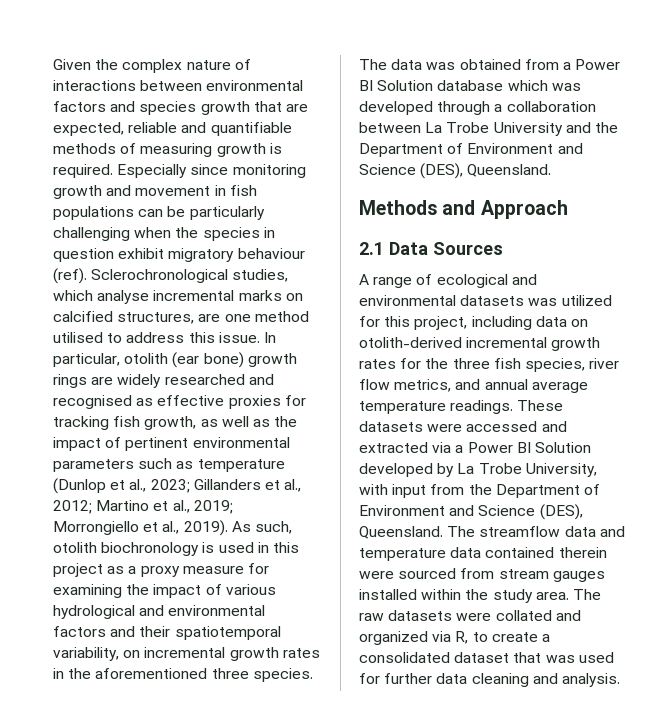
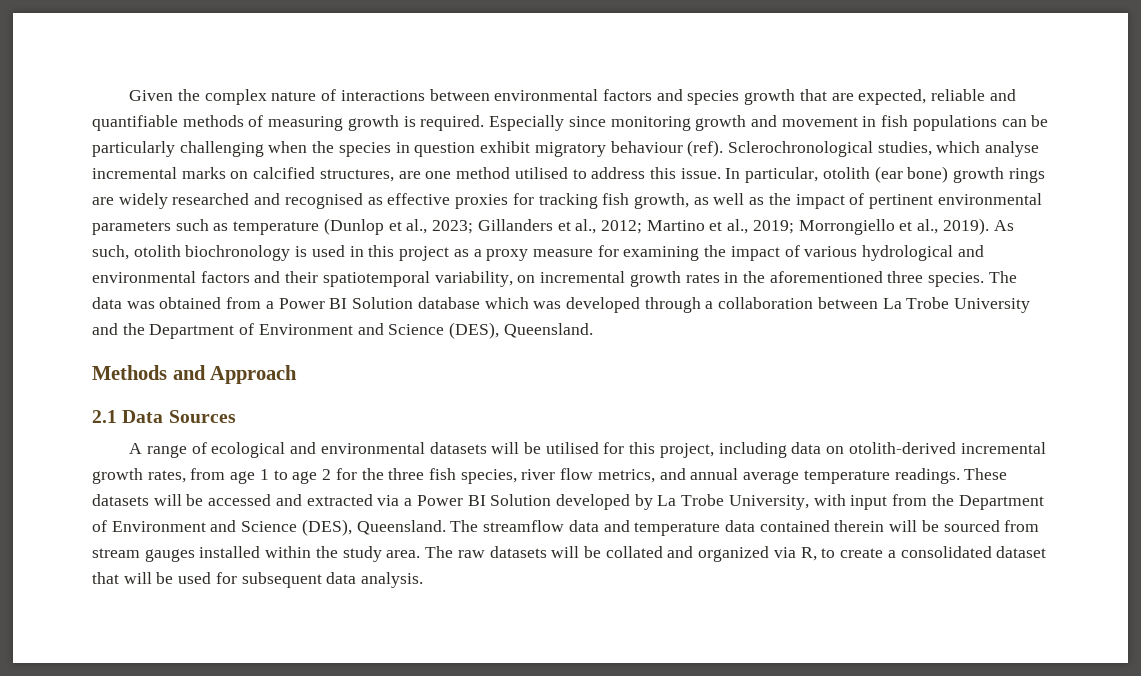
- A range of ecological and environmental datasets was utilized for this project, including data on otolith-derived incremental growth rates for the three fish species, river flow metrics, and annual average temperature readings.
+ A range of ecological and environmental datasets will be utilised for this project, including data on otolith-derived incremental growth rates, from age 1 to age 2 for the three fish species, river flow metrics, and annual average temperature readings.
- These datasets were accessed and extracted via a Power BI Solution developed by La Trobe University, with input from the Department of Environment and Science (DES), Queensland.
+ These datasets will be accessed and extracted via a Power BI Solution developed by La Trobe University, with input from the Department of Environment and Science (DES), Queensland.
- The streamflow data and temperature data contained therein were sourced from stream gauges installed within the study area.
+ The streamflow data and temperature data contained therein will be sourced from stream gauges installed within the study area.
- The raw datasets were collated and organized via R, to create a consolidated dataset that was used for further data cleaning and analysis.
+ The raw datasets will be collated and organized via R, to create a consolidated dataset that will be used for subsequent data analysis.

